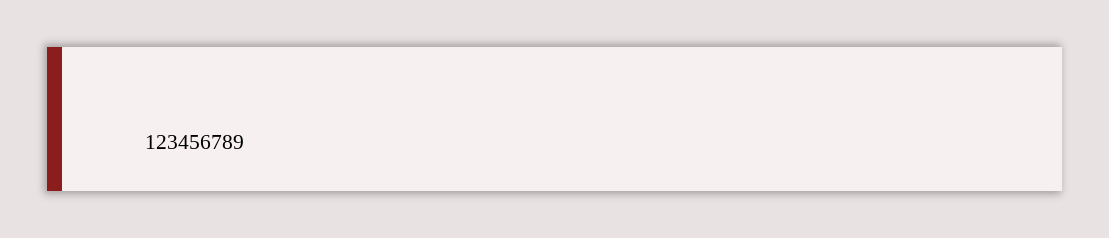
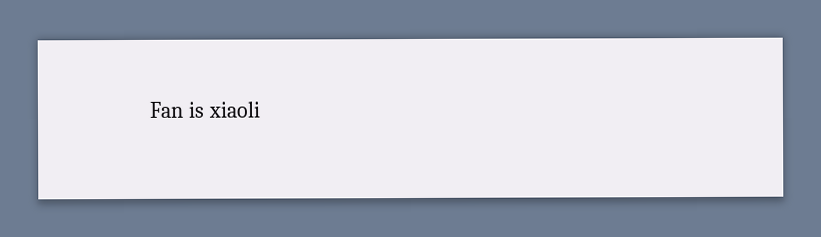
- 123456789
+ Fan is xiaoli

